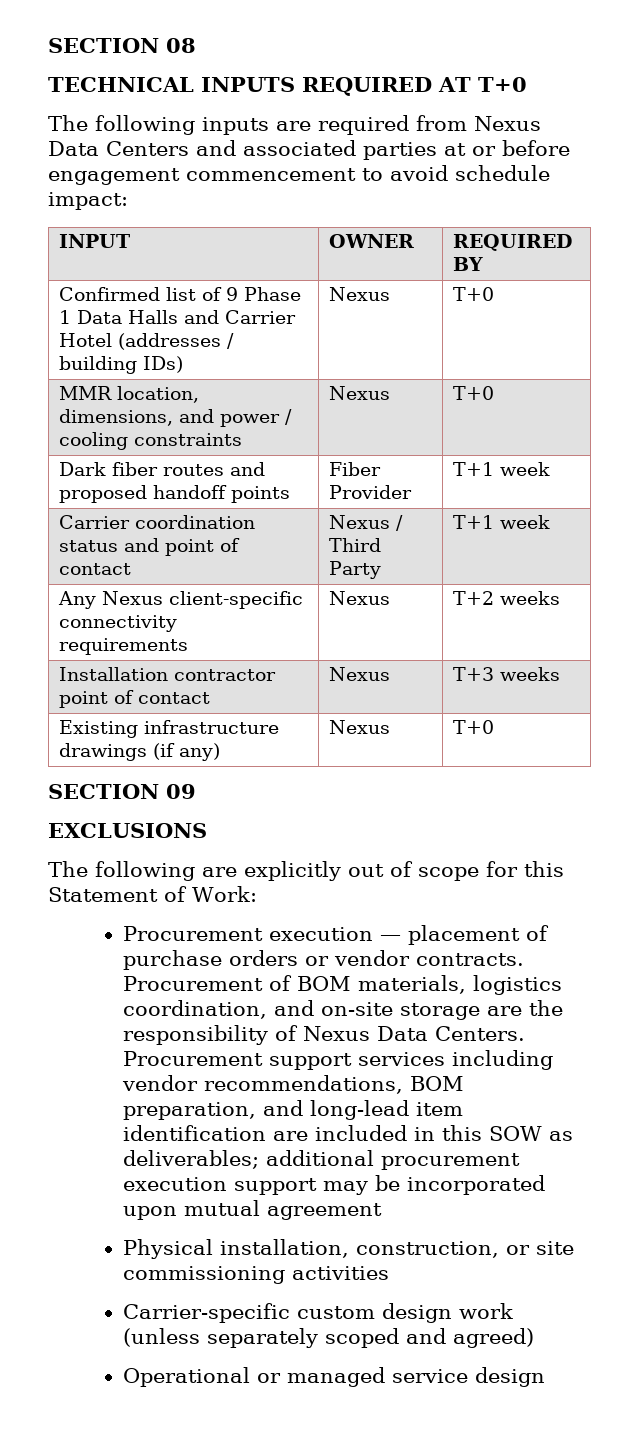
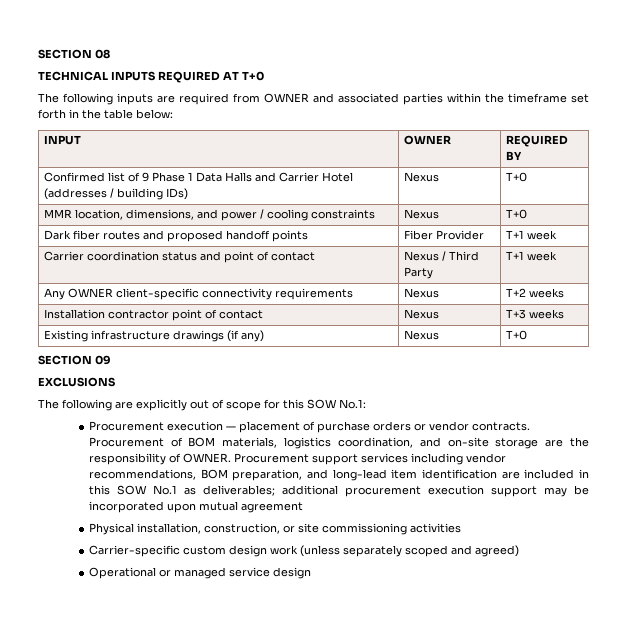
- The following inputs are required from Nexus Data Centers and associated parties at or before engagement commencement to avoid schedule impact:
+ The following inputs are required from OWNER and associated parties within the timeframe set forth in the table below:
- Any Nexus client-specific connectivity requirements | Nexus | T+2 weeks
+ Any OWNER client-specific connectivity requirements | Nexus | T+2 weeks
- The following are explicitly out of scope for this Statement of Work:
+ The following are explicitly out of scope for this SOW No.1:
- Procurement of BOM materials, logistics coordination, and on-site storage are the responsibility of Nexus Data Centers.
+ Procurement of BOM materials, logistics coordination, and on-site storage are the responsibility of OWNER.
- Procurement support services including vendor recommendations, BOM preparation, and long-lead item identification are included in this SOW as deliverables; additional procurement execution support may be incorporated upon mutual agreement
+ Procurement support services including vendor recommendations, BOM preparation, and long-lead item identification are included in this SOW No.1 as deliverables; additional procurement execution support may be incorporated upon mutual agreement

